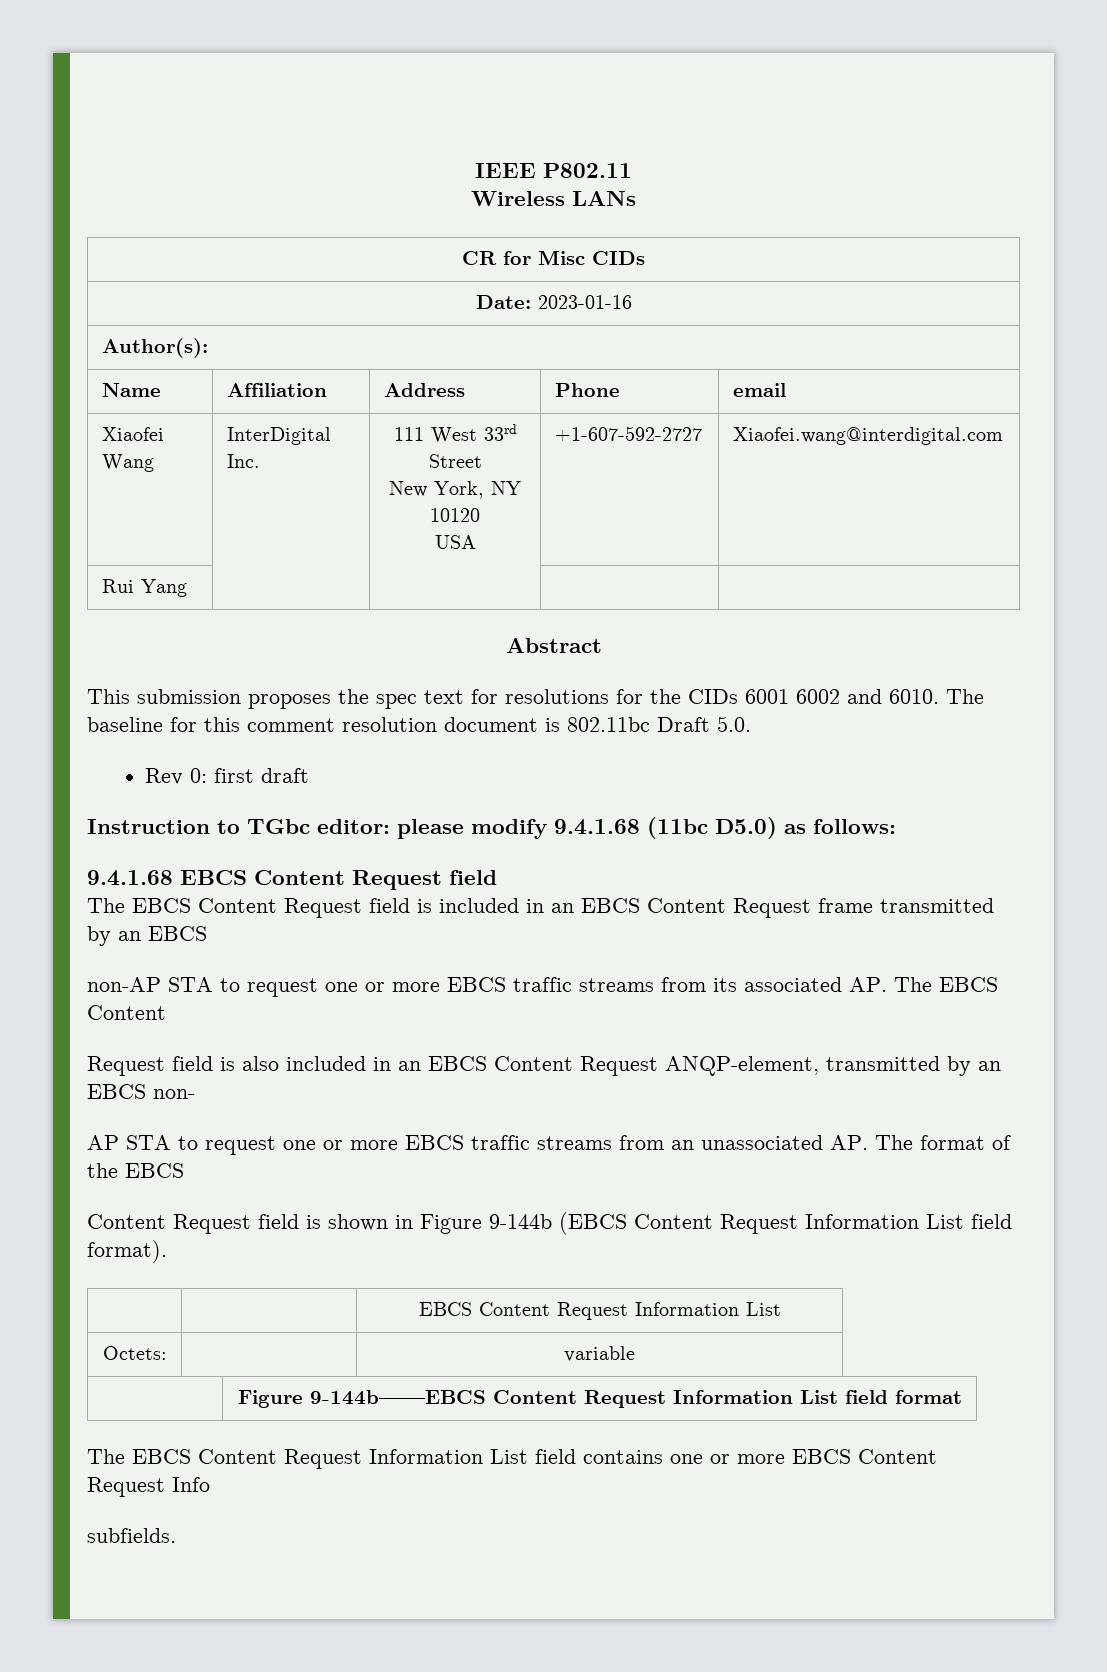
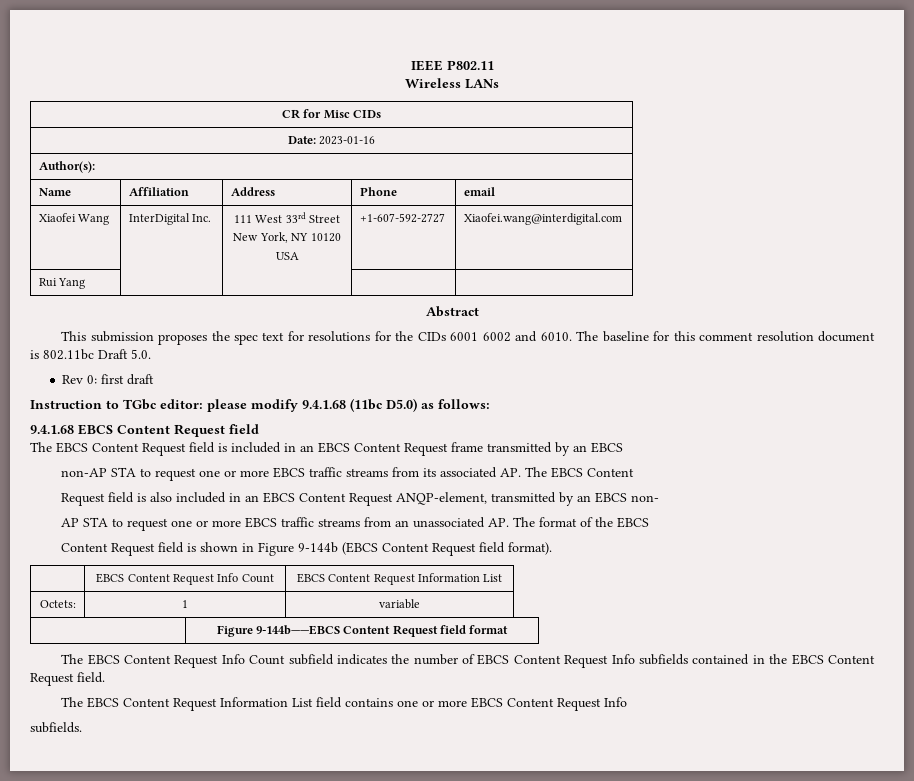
- Content Request field is shown in Figure 9-144b (EBCS Content Request Information List field format).
+ Content Request field is shown in Figure 9-144b (EBCS Content Request field format).
- | | EBCS Content Request Information List
+ | EBCS Content Request Info Count | EBCS Content Request Information List
- Octets: | | variable
+ Octets: | 1 | variable
- | Figure 9-144b——EBCS Content Request Information List field format
+ | Figure 9-144b——EBCS Content Request field format
+ The EBCS Content Request Info Count subfield indicates the number of EBCS Content Request Info subfields contained in the EBCS Content Request field.

